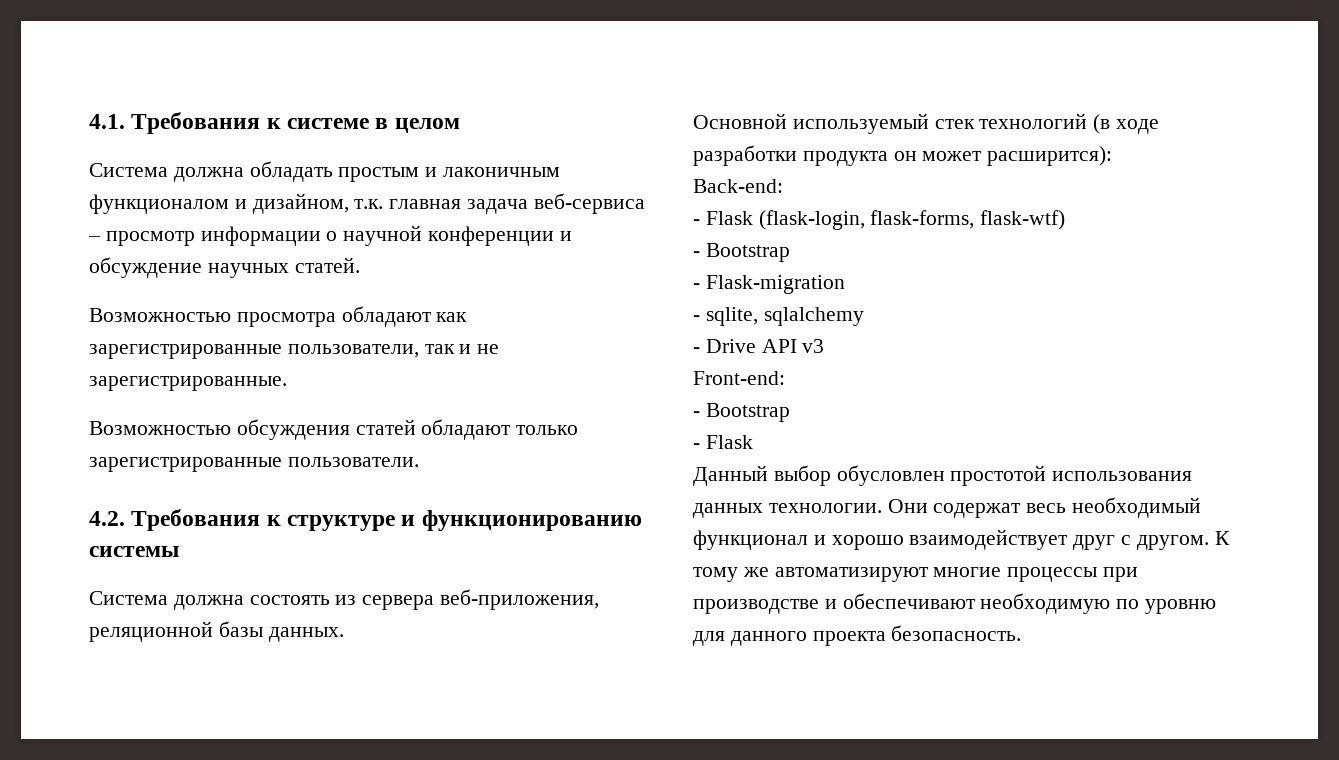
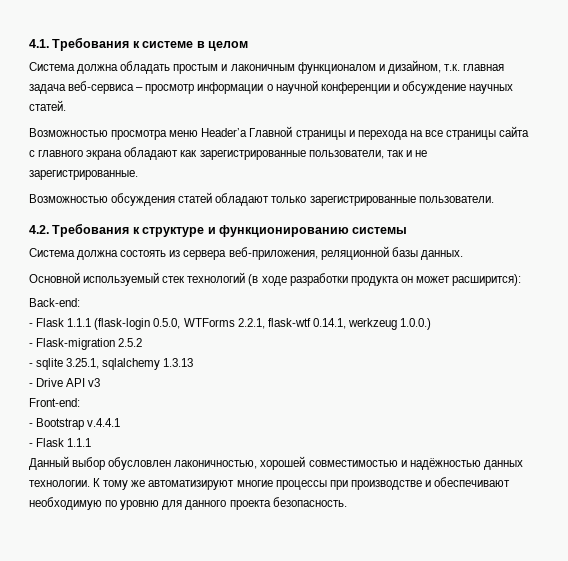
- Возможностью просмотра обладают как зарегистрированные пользователи, так и не зарегистрированные.
+ Возможностью просмотра меню Header’a Главной страницы и перехода на все страницы сайта с главного экрана обладают как зарегистрированные пользователи, так и не зарегистрированные.
- - Flask (flask-login, flask-forms, flask-wtf)
- - Bootstrap
+ - Flask 1.1.1 (flask-login 0.5.0, WTForms 2.2.1, flask-wtf 0.14.1, werkzeug 1.0.0.)
- - Flask-migration
- - sqlite, sqlalchemy
+ - Flask-migration 2.5.2
+ - sqlite 3.25.1, sqlalchemy 1.3.13
  Front-end:
- - Bootstrap
- - Flask
+ - Bootstrap v.4.4.1
+ - Flask 1.1.1
- Данный выбор обусловлен простотой использования данных технологии. Они содержат весь необходимый функционал и хорошо взаимодействует друг с другом.
+ Данный выбор обусловлен лаконичностью, хорошей совместимостью и надёжностью данных технологии.

